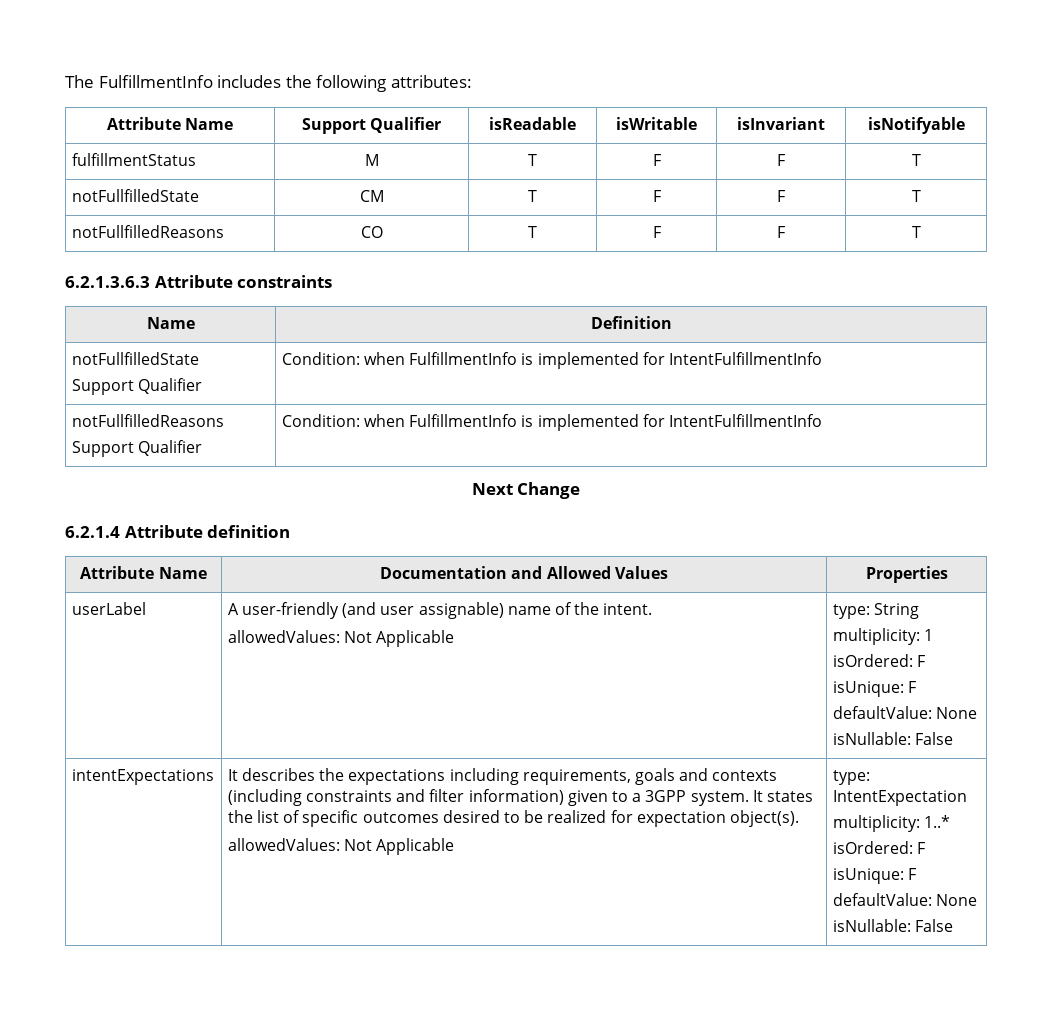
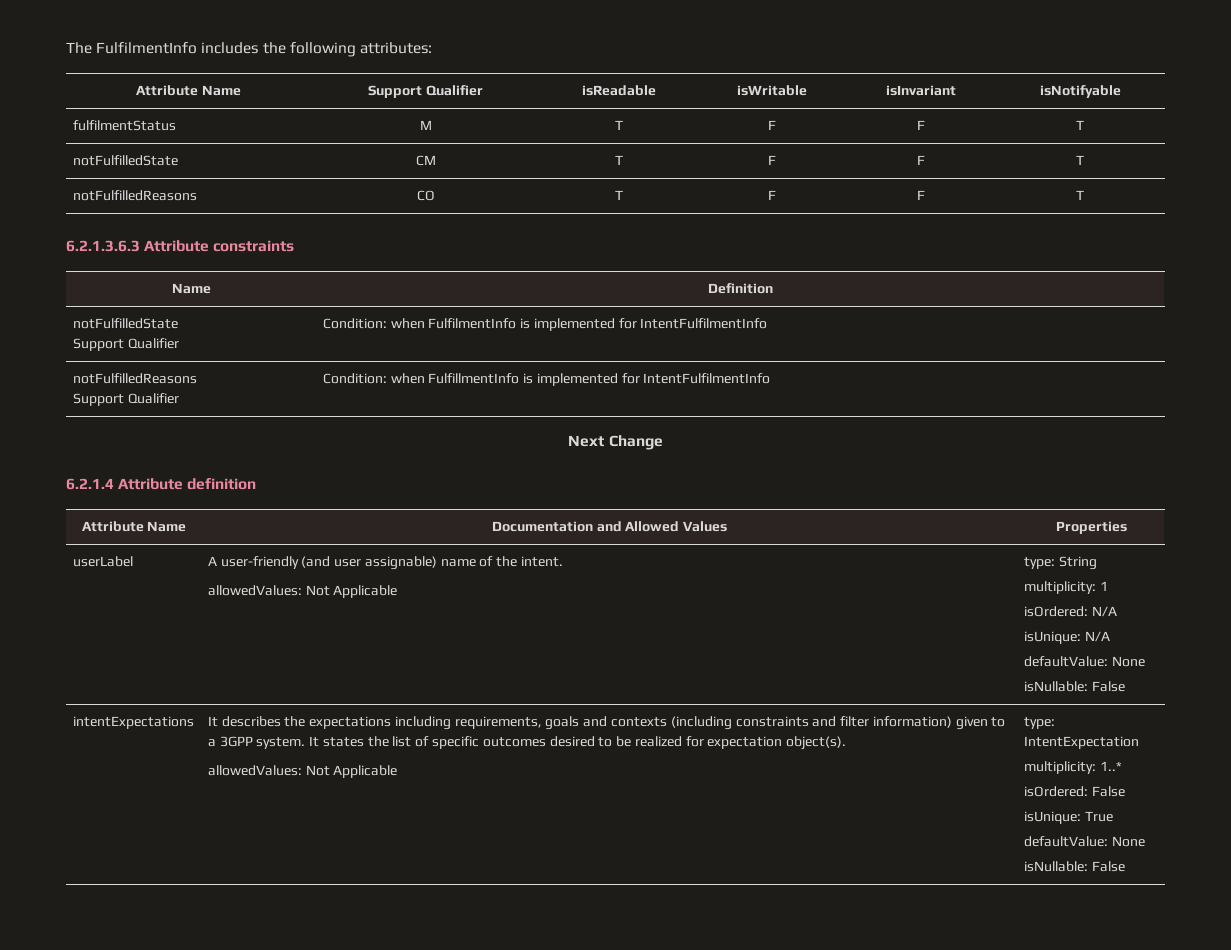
- The FulfillmentInfo includes the following attributes:
+ The FulfilmentInfo includes the following attributes:
- fulfillmentStatus | M | T | F | F | T
+ fulfilmentStatus | M | T | F | F | T
- notFullfilledState | CM | T | F | F | T
+ notFulfilledState | CM | T | F | F | T
- notFullfilledReasons | CO | T | F | F | T
+ notFulfilledReasons | CO | T | F | F | T
  Name | Definition
- notFullfilledState
- Support Qualifier | Condition: when FulfillmentInfo is implemented for IntentFulfillmentInfo
- notFullfilledReasons
- Support Qualifier | Condition: when FulfillmentInfo is implemented for IntentFulfillmentInfo
+ notFulfilledState
+ Support Qualifier | Condition: when FulfilmentInfo is implemented for IntentFulfilmentInfo
+ notFulfilledReasons
+ Support Qualifier | Condition: when FulfillmentInfo is implemented for IntentFulfilmentInfo
  userLabel | A user-friendly (and user assignable) name of the intent.
  allowedValues: Not Applicable | type: String
  multiplicity: 1
- isOrdered: F
- isUnique: F
+ isOrdered: N/A
+ isUnique: N/A
  multiplicity: 1..*
- isOrdered: F
- isUnique: F
+ isOrdered: False
+ isUnique: True

